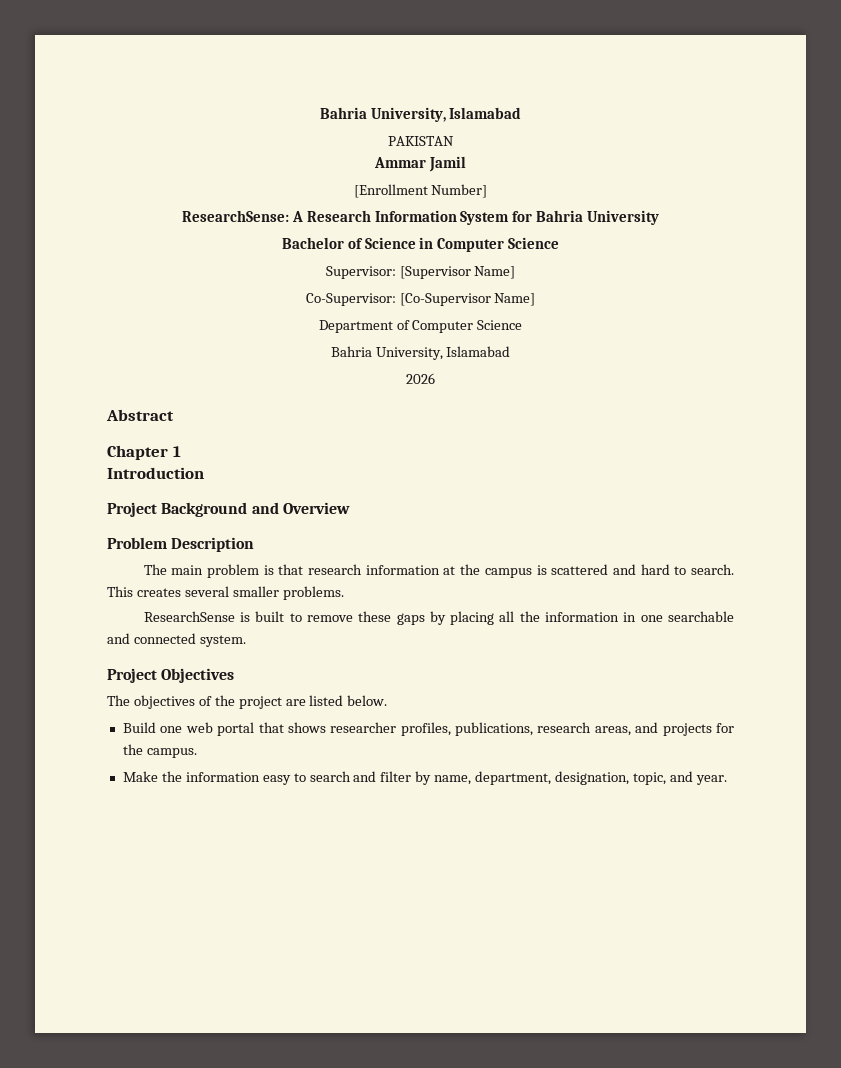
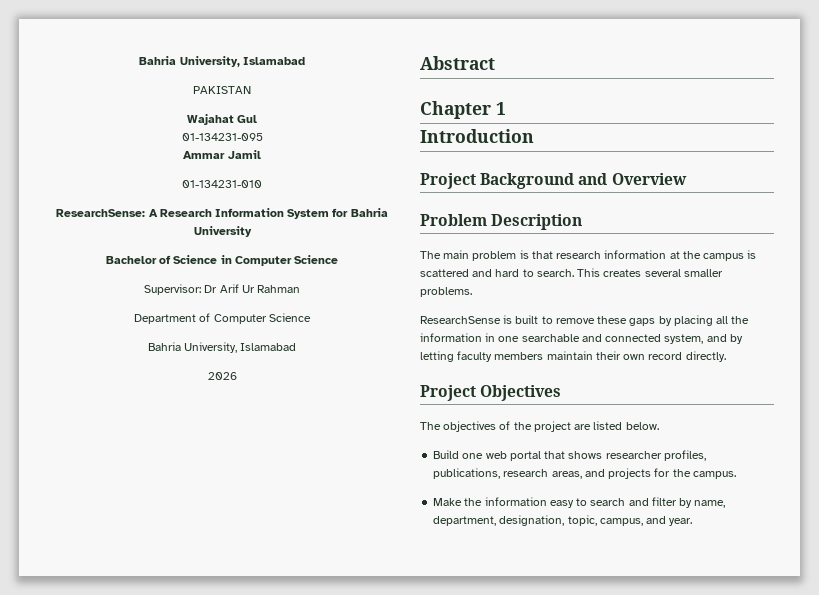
+ Wajahat Gul
+ 01-134231-095
- [Enrollment Number]
+ 01-134231-010
- Supervisor: [Supervisor Name]
- Co-Supervisor: [Co-Supervisor Name]
+ Supervisor: Dr Arif Ur Rahman
- ResearchSense is built to remove these gaps by placing all the information in one searchable and connected system.
+ ResearchSense is built to remove these gaps by placing all the information in one searchable and connected system, and by letting faculty members maintain their own record directly.
- Make the information easy to search and filter by name, department, designation, topic, and year.
+ Make the information easy to search and filter by name, department, designation, topic, campus, and year.

